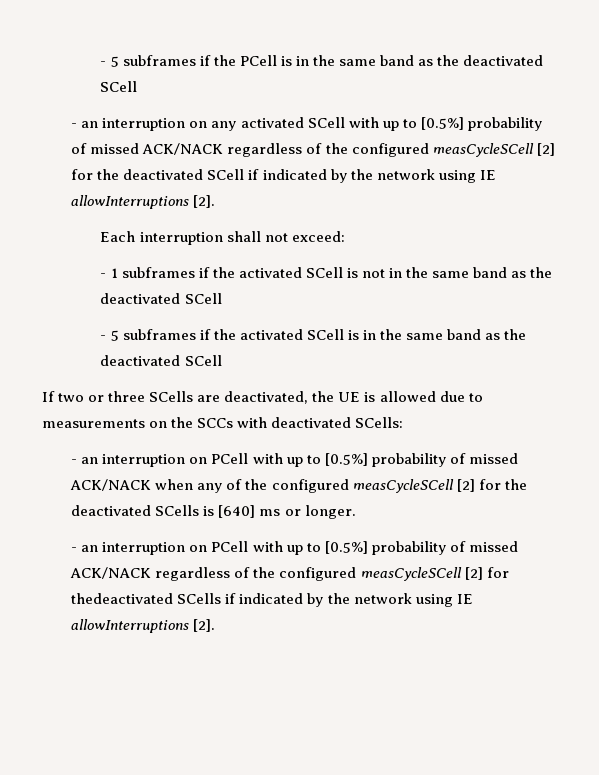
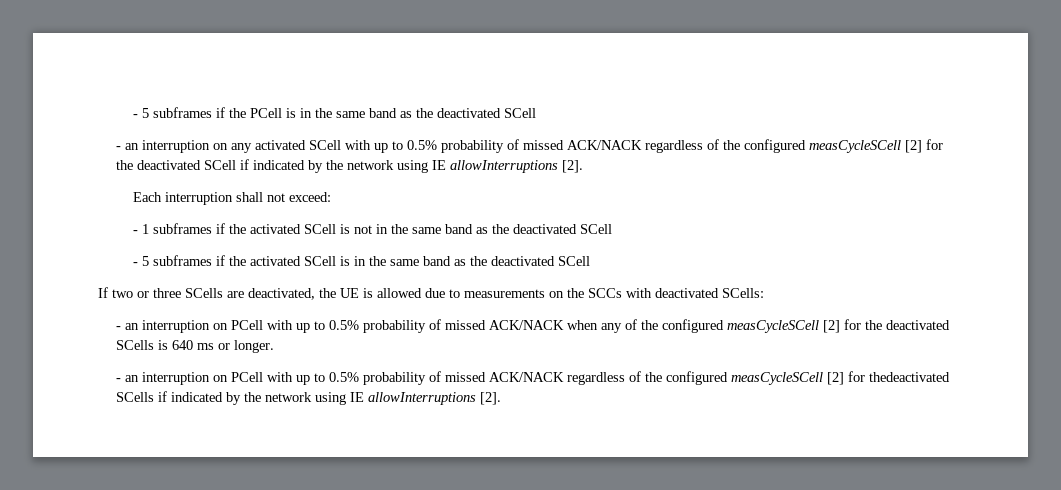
- - an interruption on any activated SCell with up to [0.5%] probability of missed ACK/NACK regardless of the configured measCycleSCell [2] for the deactivated SCell if indicated by the network using IE allowInterruptions [2].
+ - an interruption on any activated SCell with up to 0.5% probability of missed ACK/NACK regardless of the configured measCycleSCell [2] for the deactivated SCell if indicated by the network using IE allowInterruptions [2].
- - an interruption on PCell with up to [0.5%] probability of missed ACK/NACK when any of the configured measCycleSCell [2] for the deactivated SCells is [640] ms or longer.
+ - an interruption on PCell with up to 0.5% probability of missed ACK/NACK when any of the configured measCycleSCell [2] for the deactivated SCells is 640 ms or longer.
- - an interruption on PCell with up to [0.5%] probability of missed ACK/NACK regardless of the configured measCycleSCell [2] for thedeactivated SCells if indicated by the network using IE allowInterruptions [2].
+ - an interruption on PCell with up to 0.5% probability of missed ACK/NACK regardless of the configured measCycleSCell [2] for thedeactivated SCells if indicated by the network using IE allowInterruptions [2].

